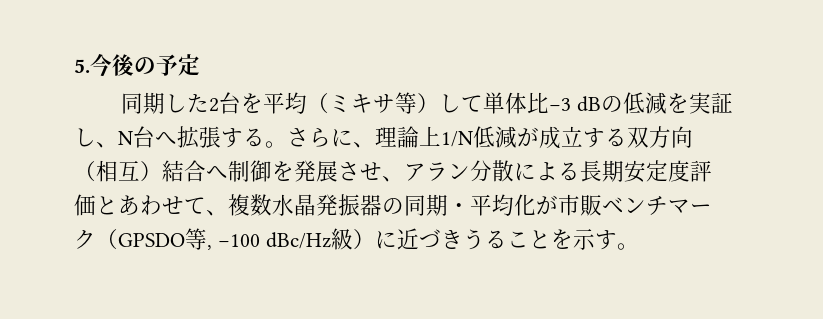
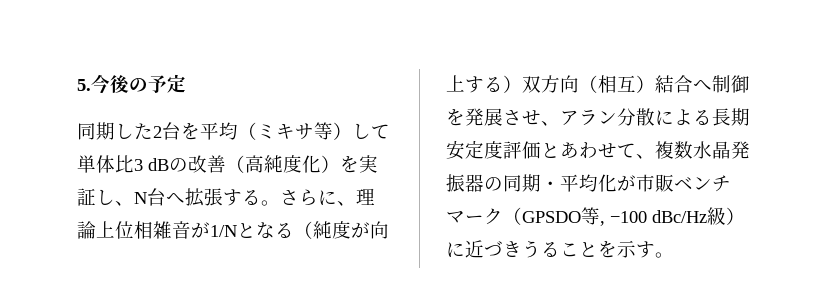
- 同期した2台を平均（ミキサ等）して単体比−3 dBの低減を実証し、N台へ拡張する。
+ 同期した2台を平均（ミキサ等）して単体比3 dBの改善（高純度化）を実証し、N台へ拡張する。
- さらに、理論上1/N低減が成立する双方向（相互）結合へ制御を発展させ、アラン分散による長期安定度評価とあわせて、複数水晶発振器の同期・平均化が市販ベンチマーク（GPSDO等, −100 dBc/Hz級）に近づきうることを示す。
+ さらに、理論上位相雑音が1/Nとなる（純度が向上する）双方向（相互）結合へ制御を発展させ、アラン分散による長期安定度評価とあわせて、複数水晶発振器の同期・平均化が市販ベンチマーク（GPSDO等, −100 dBc/Hz級）に近づきうることを示す。

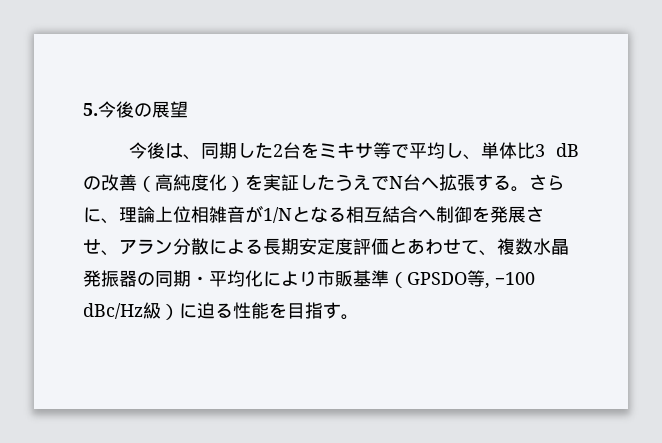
- 5.今後の予定
- 同期した2台を平均（ミキサ等）して単体比3 dBの改善（高純度化）を実証し、N台へ拡張する。
+ 5.今後の展望
+ 今後は、同期した2台をミキサ等で平均し、単体比3 dBの改善（高純度化）を実証したうえでN台へ拡張する。
- さらに、理論上位相雑音が1/Nとなる（純度が向上する）双方向（相互）結合へ制御を発展させ、アラン分散による長期安定度評価とあわせて、複数水晶発振器の同期・平均化が市販ベンチマーク（GPSDO等, −100 dBc/Hz級）に近づきうることを示す。
+ さらに、理論上位相雑音が1/Nとなる相互結合へ制御を発展させ、アラン分散による長期安定度評価とあわせて、複数水晶発振器の同期・平均化により市販基準（GPSDO等, −100 dBc/Hz級）に迫る性能を目指す。

